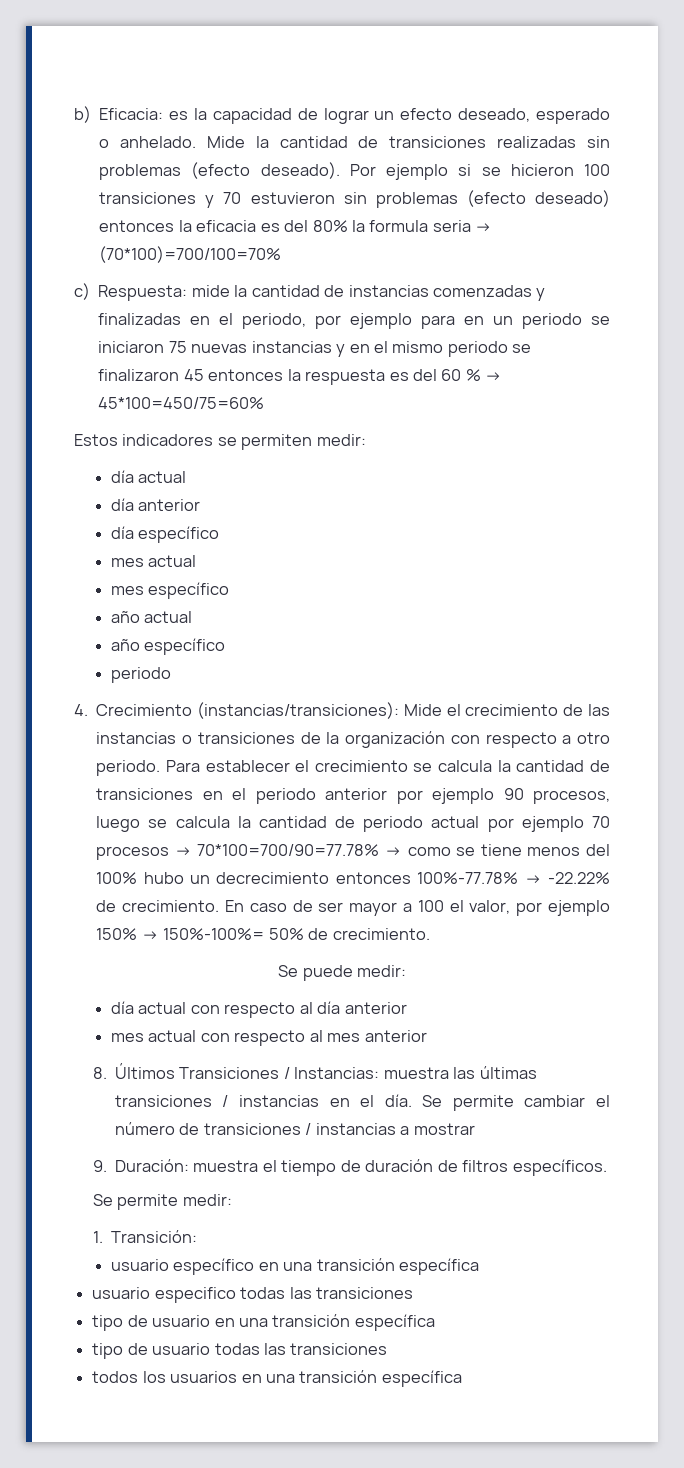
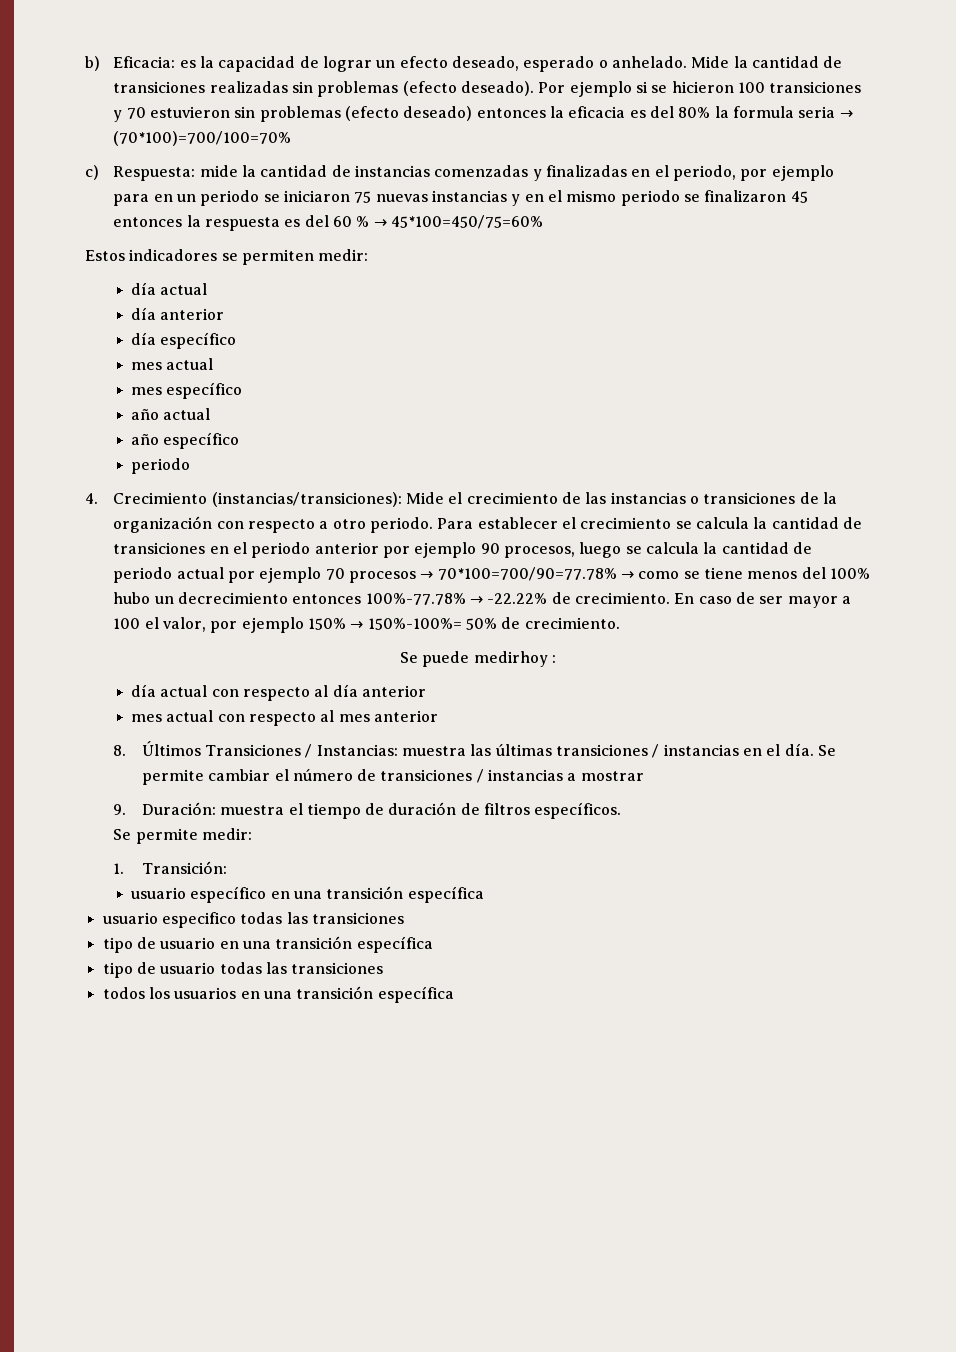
- Se puede medir:
+ Se puede medirhoy :

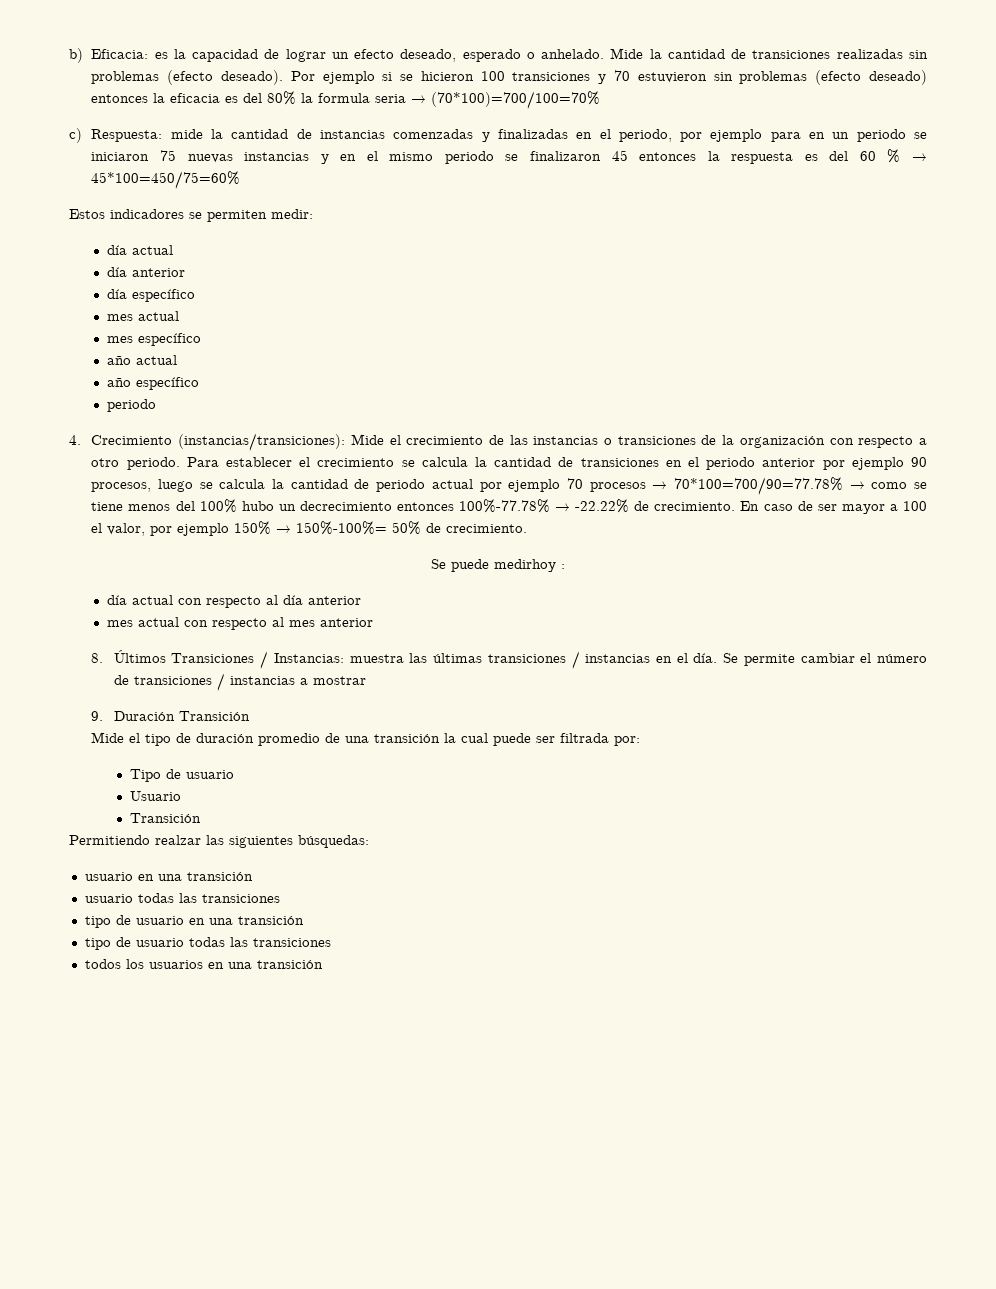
- 9. Duración: muestra el tiempo de duración de filtros específicos.
- Se permite medir:
- 1. Transición:
- usuario específico en una transición específica
- usuario especifico todas las transiciones
+ 9. Duración Transición
+ Mide el tipo de duración promedio de una transición la cual puede ser filtrada por:
+ Tipo de usuario
+ Usuario
+ Transición
+ Permitiendo realzar las siguientes búsquedas:
+ usuario en una transición
+ usuario todas las transiciones
- tipo de usuario en una transición específica
+ tipo de usuario en una transición
- todos los usuarios en una transición específica
+ todos los usuarios en una transición

